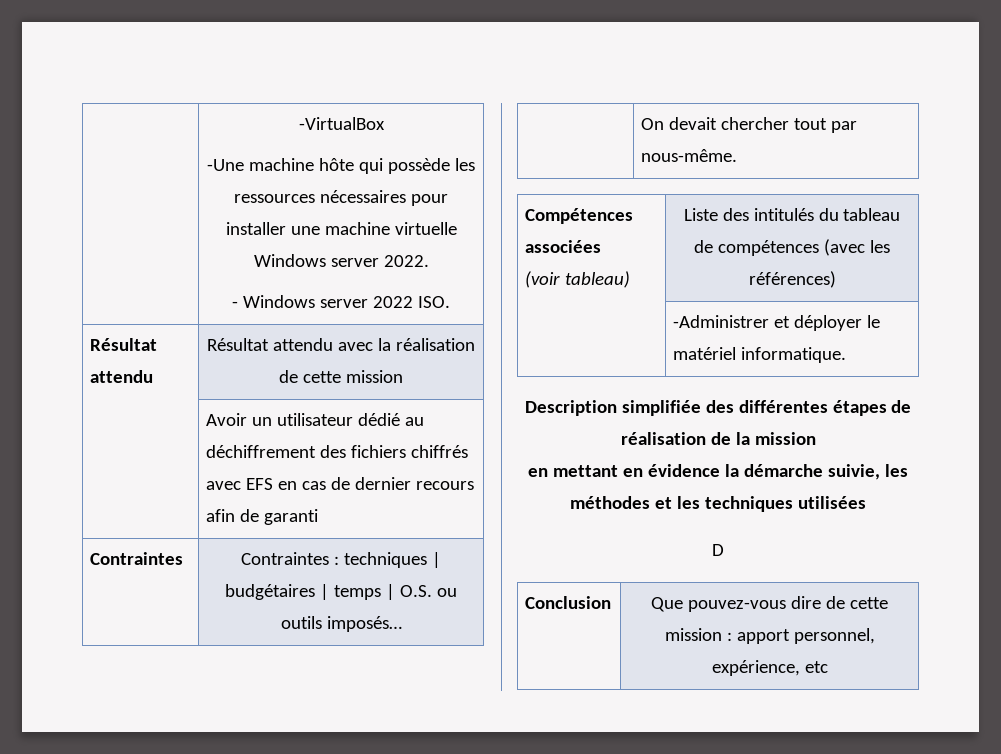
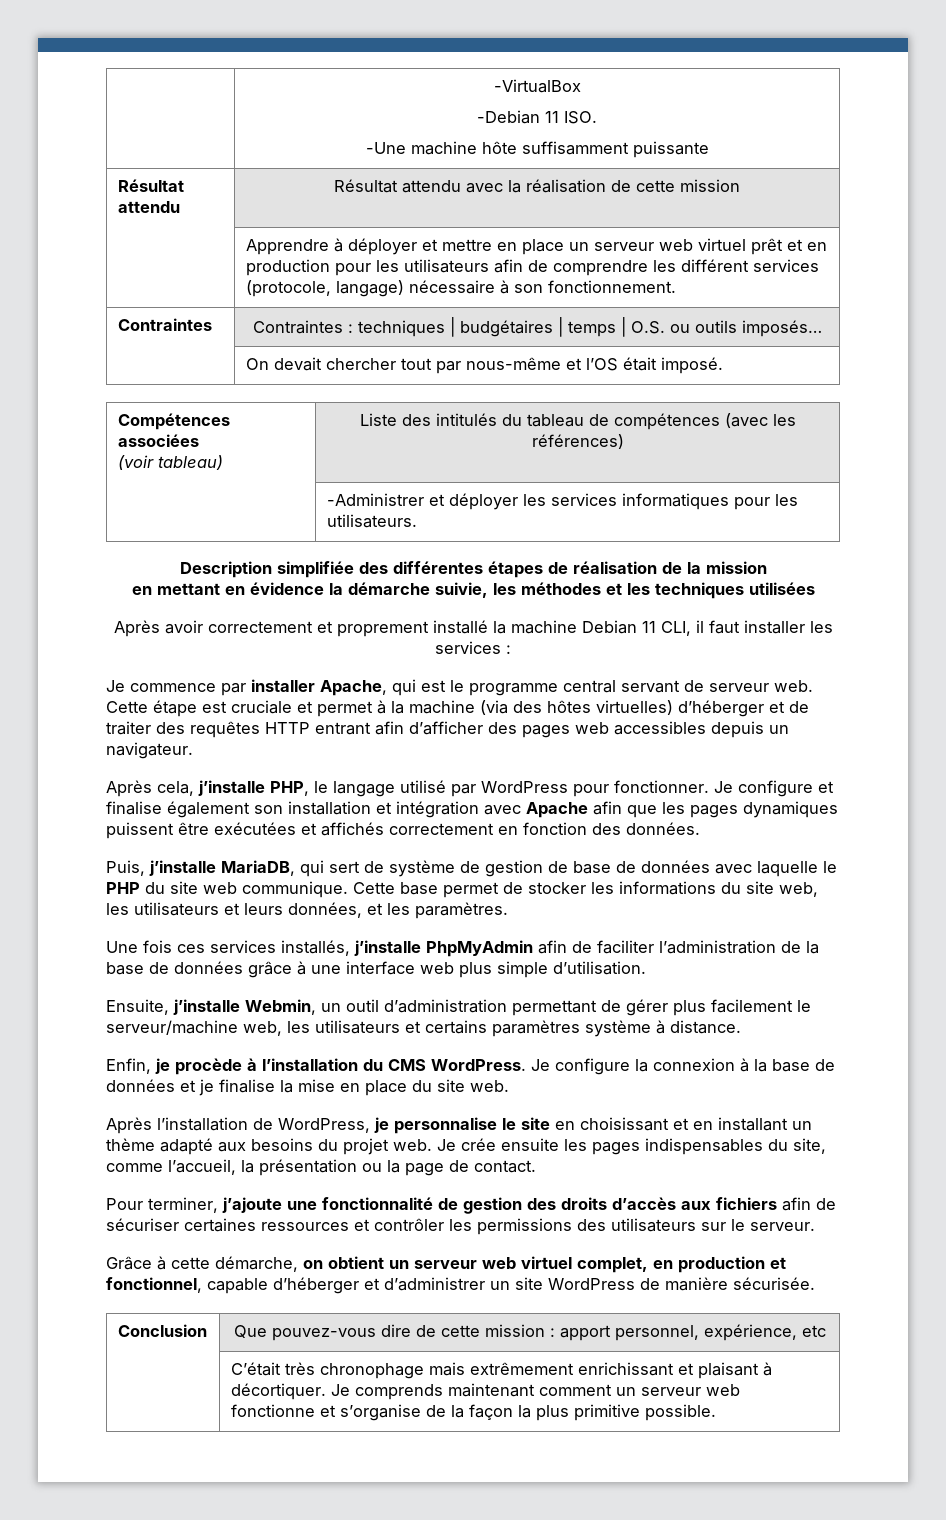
  | -VirtualBox
- -Une machine hôte qui possède les ressources nécessaires pour installer une machine virtuelle Windows server 2022.
- - Windows server 2022 ISO.
+ -Debian 11 ISO.
+ -Une machine hôte suffisamment puissante
- | Avoir un utilisateur dédié au déchiffrement des fichiers chiffrés avec EFS en cas de dernier recours afin de garanti
+ | Apprendre à déployer et mettre en place un serveur web virtuel prêt et en production pour les utilisateurs afin de comprendre les différent services (protocole, langage) nécessaire à son fonctionnement.
- | On devait chercher tout par nous-même.
+ | On devait chercher tout par nous-même et l’OS était imposé.
- | -Administrer et déployer le matériel informatique.
+ | -Administrer et déployer les services informatiques pour les utilisateurs.
- D
+ Après avoir correctement et proprement installé la machine Debian 11 CLI, il faut installer les services :
+ Je commence par installer Apache, qui est le programme central servant de serveur web. Cette étape est cruciale et permet à la machine (via des hôtes virtuelles) d’héberger et de traiter des requêtes HTTP entrant afin d’afficher des pages web accessibles depuis un navigateur.
+ Après cela, j’installe PHP, le langage utilisé par WordPress pour fonctionner. Je configure et finalise également son installation et intégration avec Apache afin que les pages dynamiques puissent être exécutées et affichés correctement en fonction des données.
+ Puis, j’installe MariaDB, qui sert de système de gestion de base de données avec laquelle le PHP du site web communique. Cette base permet de stocker les informations du site web, les utilisateurs et leurs données, et les paramètres.
+ Une fois ces services installés, j’installe PhpMyAdmin afin de faciliter l’administration de la base de données grâce à une interface web plus simple d’utilisation.
+ Ensuite, j’installe Webmin, un outil d’administration permettant de gérer plus facilement le serveur/machine web, les utilisateurs et certains paramètres système à distance.
+ Enfin, je procède à l’installation du CMS WordPress. Je configure la connexion à la base de données et je finalise la mise en place du site web.
+ Après l’installation de WordPress, je personnalise le site en choisissant et en installant un thème adapté aux besoins du projet web. Je crée ensuite les pages indispensables du site, comme l’accueil, la présentation ou la page de contact.
+ Pour terminer, j’ajoute une fonctionnalité de gestion des droits d’accès aux fichiers afin de sécuriser certaines ressources et contrôler les permissions des utilisateurs sur le serveur.
+ Grâce à cette démarche, on obtient un serveur web virtuel complet, en production et fonctionnel, capable d’héberger et d’administrer un site WordPress de manière sécurisée.
+ | C’était très chronophage mais extrêmement enrichissant et plaisant à décortiquer. Je comprends maintenant comment un serveur web fonctionne et s’organise de la façon la plus primitive possible.

